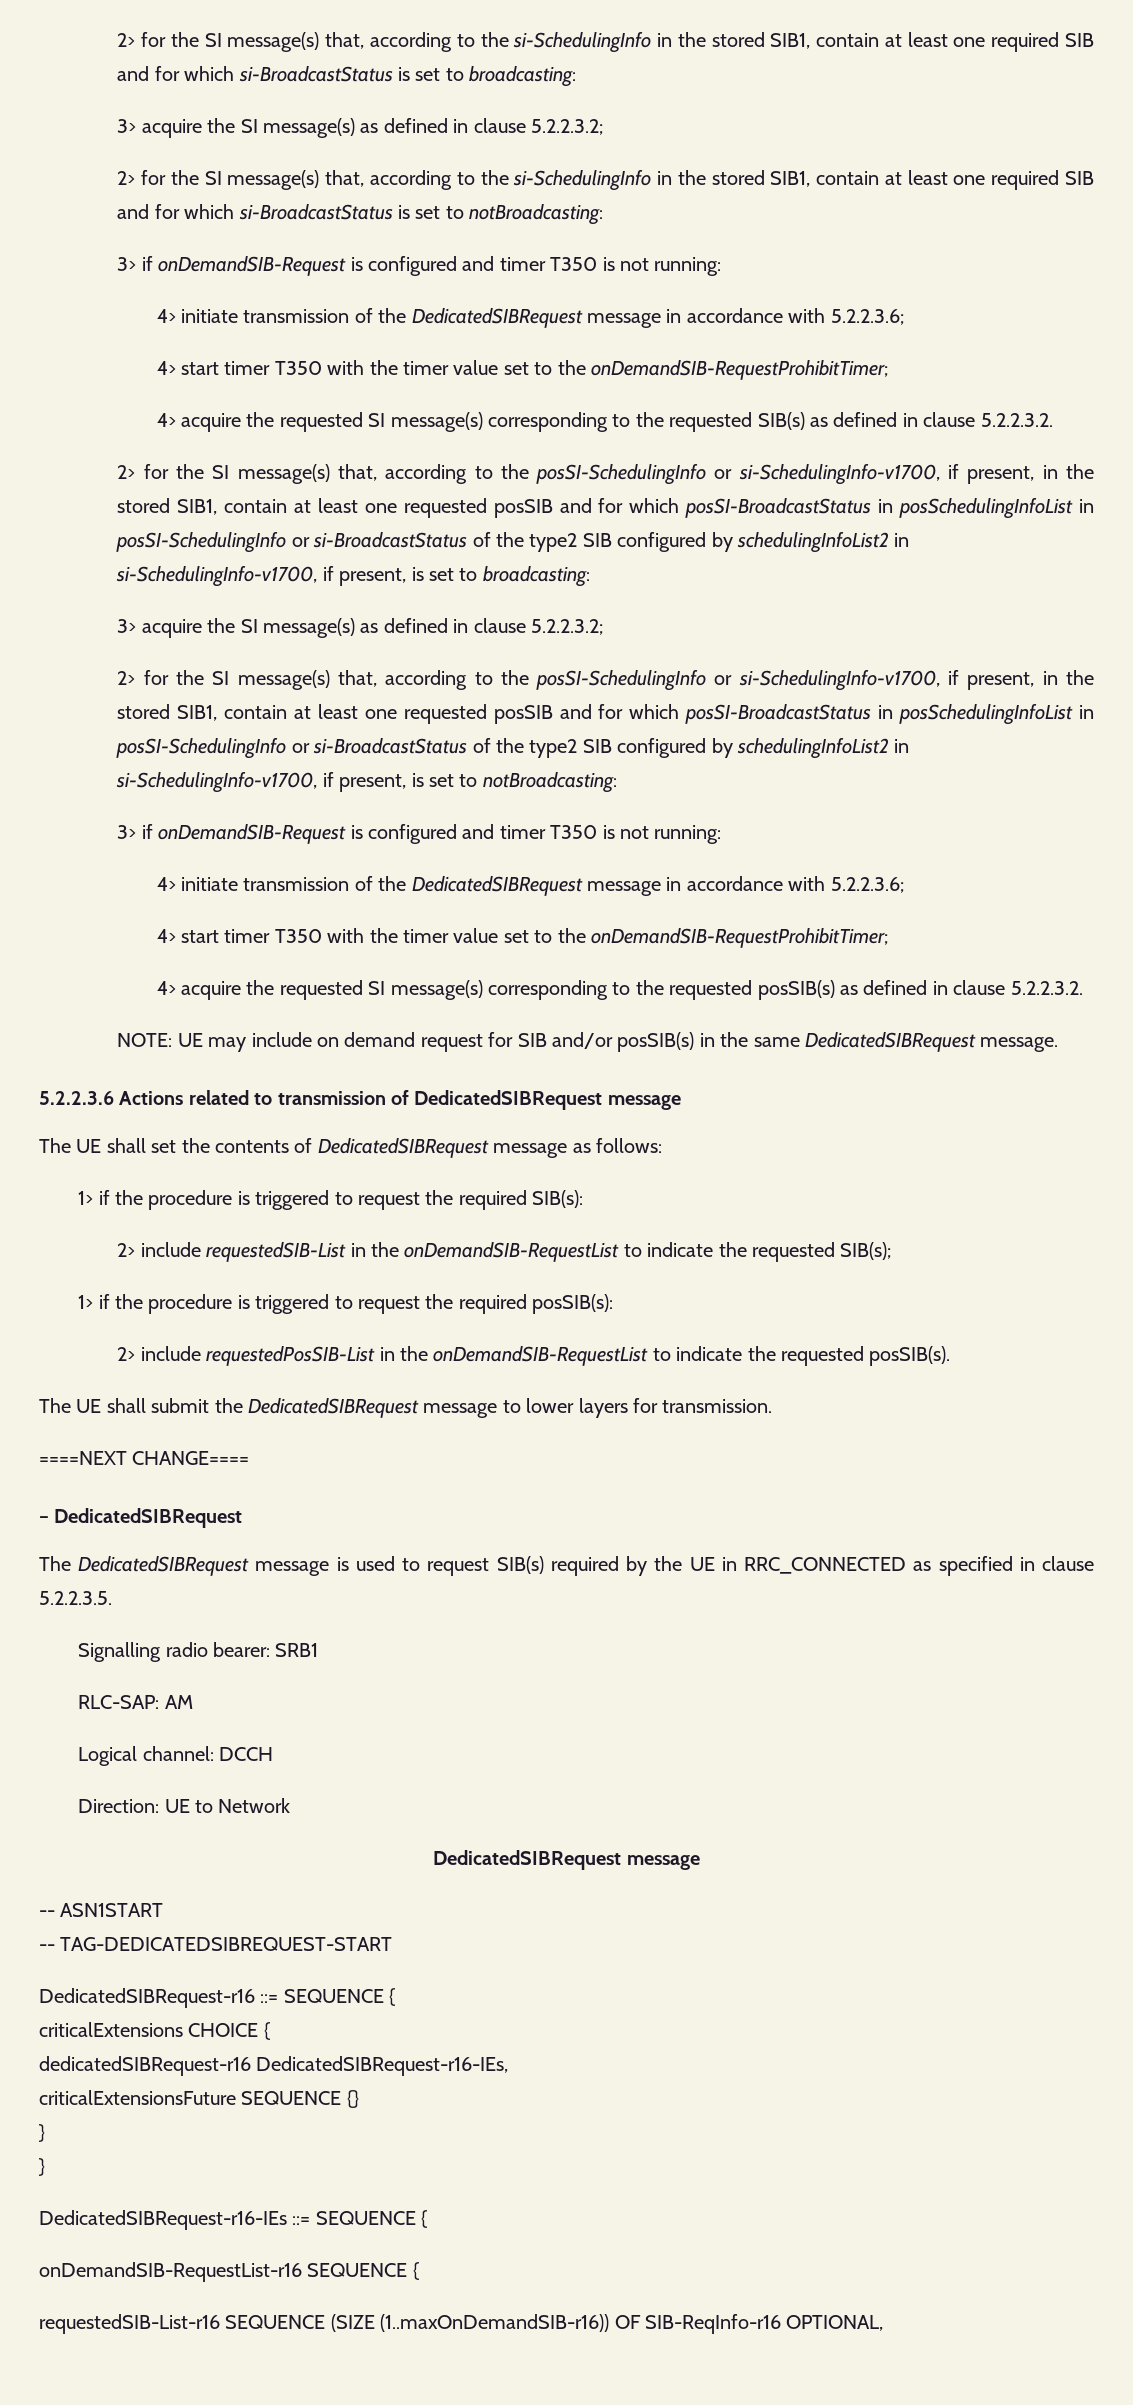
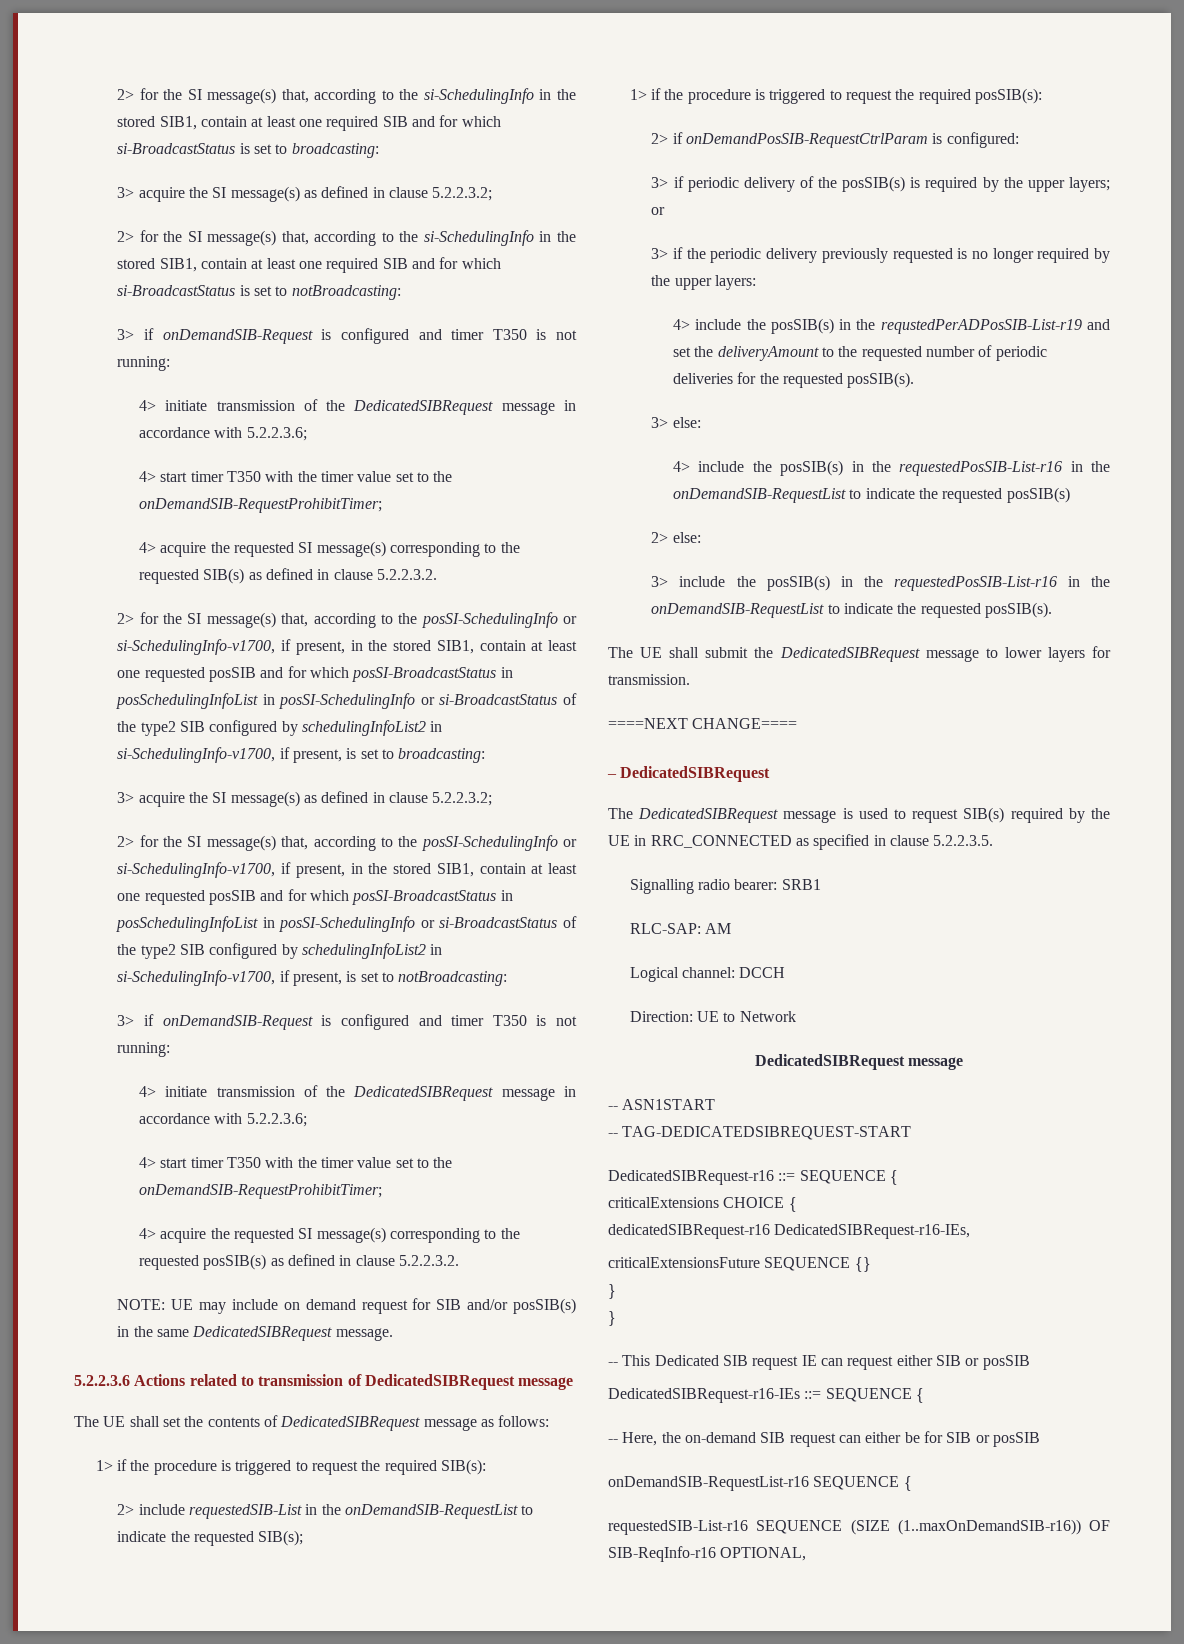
- 2> include requestedPosSIB-List in the onDemandSIB-RequestList to indicate the requested posSIB(s).
+ 2> if onDemandPosSIB-RequestCtrlParam is configured:
+ 3> if periodic delivery of the posSIB(s) is required by the upper layers; or
+ 3> if the periodic delivery previously requested is no longer required by the upper layers:
+ 4> include the posSIB(s) in the requstedPerADPosSIB-List-r19 and set the deliveryAmount to the requested number of periodic deliveries for the requested posSIB(s).
+ 3> else:
+ 4> include the posSIB(s) in the requestedPosSIB-List-r16 in the onDemandSIB-RequestList to indicate the requested posSIB(s)
+ 2> else:
+ 3> include the posSIB(s) in the requestedPosSIB-List-r16 in the onDemandSIB-RequestList to indicate the requested posSIB(s).
+ -- This Dedicated SIB request IE can request either SIB or posSIB
  DedicatedSIBRequest-r16-IEs ::= SEQUENCE {
+ -- Here, the on-demand SIB request can either be for SIB or posSIB

